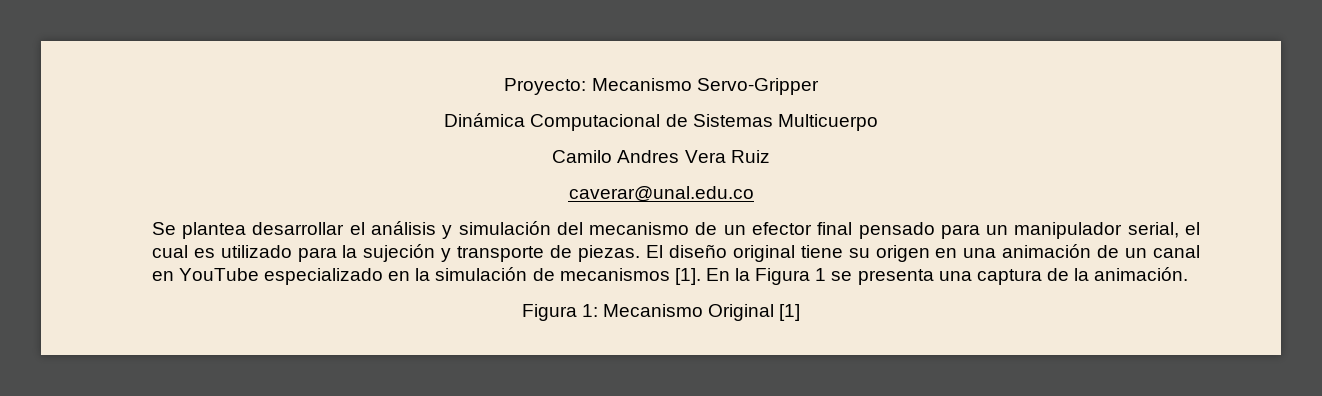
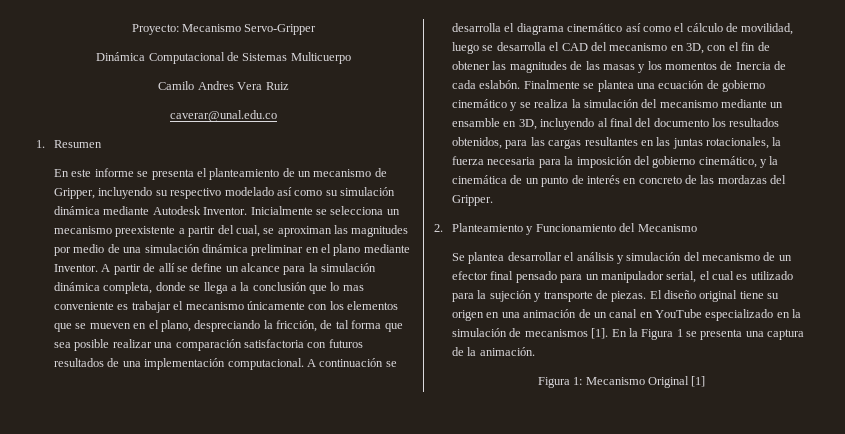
+ 1. Resumen
+ En este informe se presenta el planteamiento de un mecanismo de Gripper, incluyendo su respectivo modelado así como su simulación dinámica mediante Autodesk Inventor. Inicialmente se selecciona un mecanismo preexistente a partir del cual, se aproximan las magnitudes por medio de una simulación dinámica preliminar en el plano mediante Inventor. A partir de allí se define un alcance para la simulación dinámica completa, donde se llega a la conclusión que lo mas conveniente es trabajar el mecanismo únicamente con los elementos que se mueven en el plano, despreciando la fricción, de tal forma que sea posible realizar una comparación satisfactoria con futuros resultados de una implementación computacional. A continuación se desarrolla el diagrama cinemático así como el cálculo de movilidad, luego se desarrolla el CAD del mecanismo en 3D, con el fin de obtener las magnitudes de las masas y los momentos de Inercia de cada eslabón. Finalmente se plantea una ecuación de gobierno cinemático y se realiza la simulación del mecanismo mediante un ensamble en 3D, incluyendo al final del documento los resultados obtenidos, para las cargas resultantes en las juntas rotacionales, la fuerza necesaria para la imposición del gobierno cinemático, y la cinemática de un punto de interés en concreto de las mordazas del Gripper.
+ 2. Planteamiento y Funcionamiento del Mecanismo

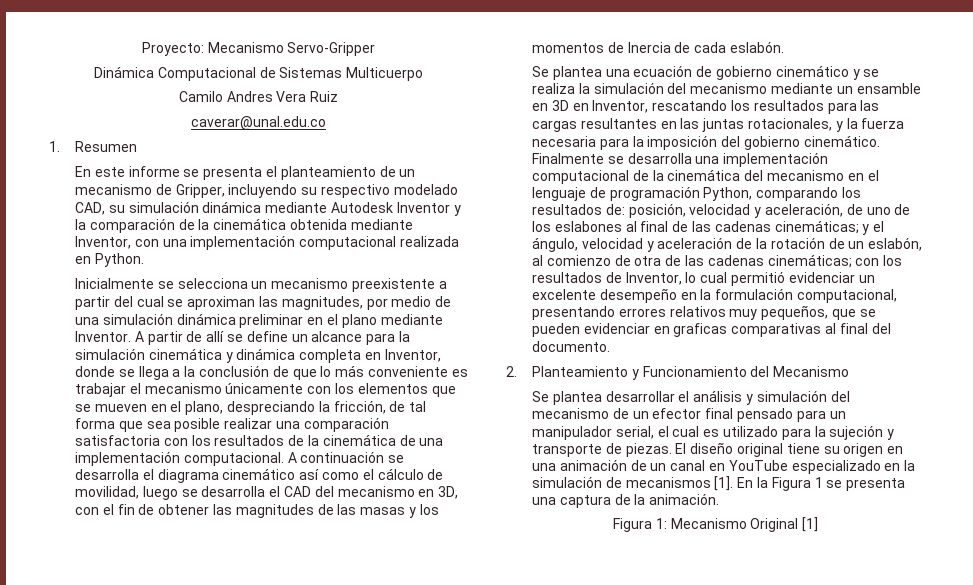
- En este informe se presenta el planteamiento de un mecanismo de Gripper, incluyendo su respectivo modelado así como su simulación dinámica mediante Autodesk Inventor. Inicialmente se selecciona un mecanismo preexistente a partir del cual, se aproximan las magnitudes por medio de una simulación dinámica preliminar en el plano mediante Inventor.
+ En este informe se presenta el planteamiento de un mecanismo de Gripper, incluyendo su respectivo modelado CAD, su simulación dinámica mediante Autodesk Inventor y la comparación de la cinemática obtenida mediante Inventor, con una implementación computacional realizada en Python.
+ Inicialmente se selecciona un mecanismo preexistente a partir del cual se aproximan las magnitudes, por medio de una simulación dinámica preliminar en el plano mediante Inventor.
- A partir de allí se define un alcance para la simulación dinámica completa, donde se llega a la conclusión que lo mas conveniente es trabajar el mecanismo únicamente con los elementos que se mueven en el plano, despreciando la fricción, de tal forma que sea posible realizar una comparación satisfactoria con futuros resultados de una implementación computacional.
+ A partir de allí se define un alcance para la simulación cinemática y dinámica completa en Inventor, donde se llega a la conclusión de que lo más conveniente es trabajar el mecanismo únicamente con los elementos que se mueven en el plano, despreciando la fricción, de tal forma que sea posible realizar una comparación satisfactoria con los resultados de la cinemática de una implementación computacional.
- A continuación se desarrolla el diagrama cinemático así como el cálculo de movilidad, luego se desarrolla el CAD del mecanismo en 3D, con el fin de obtener las magnitudes de las masas y los momentos de Inercia de cada eslabón. Finalmente se plantea una ecuación de gobierno cinemático y se realiza la simulación del mecanismo mediante un ensamble en 3D, incluyendo al final del documento los resultados obtenidos, para las cargas resultantes en las juntas rotacionales, la fuerza necesaria para la imposición del gobierno cinemático, y la cinemática de un punto de interés en concreto de las mordazas del Gripper.
+ A continuación se desarrolla el diagrama cinemático así como el cálculo de movilidad, luego se desarrolla el CAD del mecanismo en 3D, con el fin de obtener las magnitudes de las masas y los momentos de Inercia de cada eslabón.
+ Se plantea una ecuación de gobierno cinemático y se realiza la simulación del mecanismo mediante un ensamble en 3D en Inventor, rescatando los resultados para las cargas resultantes en las juntas rotacionales, y la fuerza necesaria para la imposición del gobierno cinemático. Finalmente se desarrolla una implementación computacional de la cinemática del mecanismo en el lenguaje de programación Python, comparando los resultados de: posición, velocidad y aceleración, de uno de los eslabones al final de las cadenas cinemáticas; y el ángulo, velocidad y aceleración de la rotación de un eslabón, al comienzo de otra de las cadenas cinemáticas; con los resultados de Inventor, lo cual permitió evidenciar un excelente desempeño en la formulación computacional, presentando errores relativos muy pequeños, que se pueden evidenciar en graficas comparativas al final del documento.

